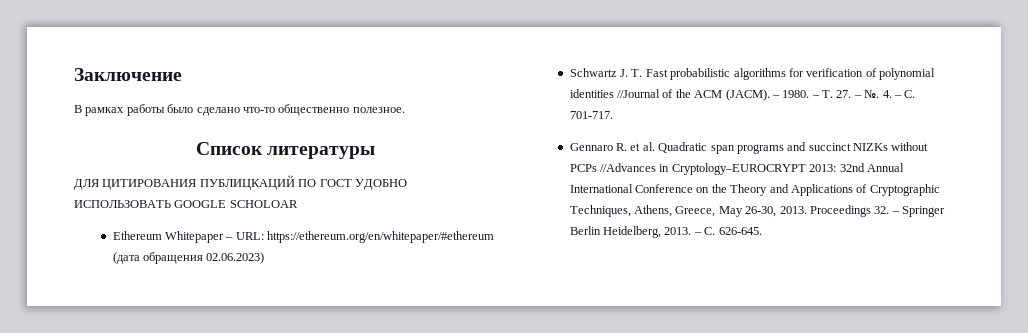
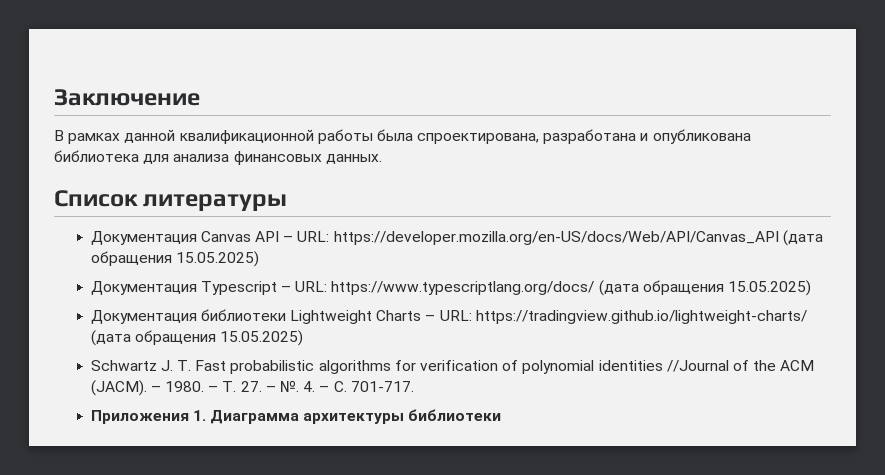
- В рамках работы было сделано что-то общественно полезное.
+ В рамках данной квалификационной работы была спроектирована, разработана и опубликована библиотека для анализа финансовых данных.
  Список литературы
- ДЛЯ ЦИТИРОВАНИЯ ПУБЛИЦКАЦИЙ ПО ГОСТ УДОБНО ИСПОЛЬЗОВАТЬ GOOGLE SCHOLOAR
- Ethereum Whitepaper – URL: https://ethereum.org/en/whitepaper/#ethereum (дата обращения 02.06.2023)
+ Документация Canvas API – URL: https://developer.mozilla.org/en-US/docs/Web/API/Canvas_API (дата обращения 15.05.2025)
+ Документация Typescript – URL: https://www.typescriptlang.org/docs/ (дата обращения 15.05.2025)
+ Документация библиотеки Lightweight Charts – URL: https://tradingview.github.io/lightweight-charts/ (дата обращения 15.05.2025)
- Gennaro R. et al. Quadratic span programs and succinct NIZKs without PCPs //Advances in Cryptology–EUROCRYPT 2013: 32nd Annual International Conference on the Theory and Applications of Cryptographic Techniques, Athens, Greece, May 26-30, 2013. Proceedings 32. – Springer Berlin Heidelberg, 2013. – С. 626-645.
+ Приложения 1. Диаграмма архитектуры библиотеки

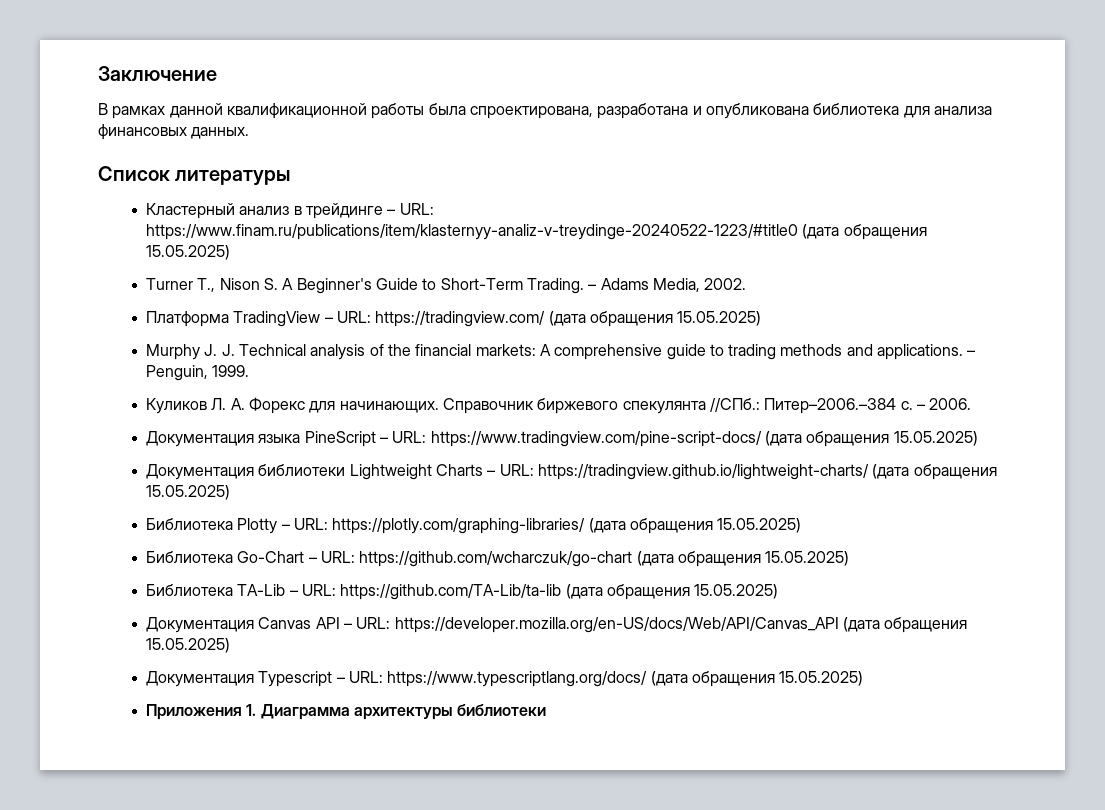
+ Кластерный анализ в трейдинге – URL: https://www.finam.ru/publications/item/klasternyy-analiz-v-treydinge-20240522-1223/#title0 (дата обращения 15.05.2025)
+ Turner T., Nison S. A Beginner's Guide to Short-Term Trading. – Adams Media, 2002.
+ Платформа TradingView – URL: https://tradingview.com/ (дата обращения 15.05.2025)
+ Murphy J. J. Technical analysis of the financial markets: A comprehensive guide to trading methods and applications. – Penguin, 1999.
+ Куликов Л. А. Форекс для начинающих. Справочник биржевого спекулянта //СПб.: Питер–2006.–384 с. – 2006.
+ Документация языка PineScript – URL: https://www.tradingview.com/pine-script-docs/ (дата обращения 15.05.2025)
+ Документация библиотеки Lightweight Charts – URL: https://tradingview.github.io/lightweight-charts/ (дата обращения 15.05.2025)
+ Библиотека Plotty – URL: https://plotly.com/graphing-libraries/ (дата обращения 15.05.2025)
+ Библиотека Go-Chart – URL: https://github.com/wcharczuk/go-chart (дата обращения 15.05.2025)
+ Библиотека TA-Lib – URL: https://github.com/TA-Lib/ta-lib (дата обращения 15.05.2025)
- Документация библиотеки Lightweight Charts – URL: https://tradingview.github.io/lightweight-charts/ (дата обращения 15.05.2025)
- Schwartz J. T. Fast probabilistic algorithms for verification of polynomial identities //Journal of the ACM (JACM). – 1980. – Т. 27. – №. 4. – С. 701-717.

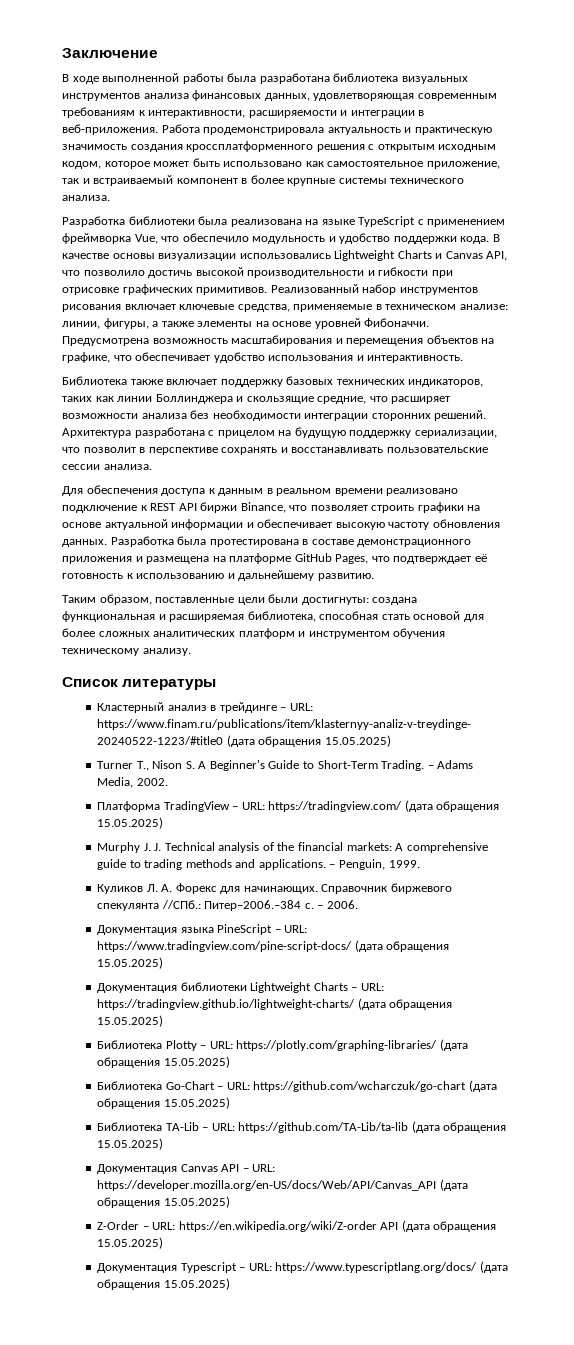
- В рамках данной квалификационной работы была спроектирована, разработана и опубликована библиотека для анализа финансовых данных.
+ В ходе выполненной работы была разработана библиотека визуальных инструментов анализа финансовых данных, удовлетворяющая современным требованиям к интерактивности, расширяемости и интеграции в веб-приложения. Работа продемонстрировала актуальность и практическую значимость создания кроссплатформенного решения с открытым исходным кодом, которое может быть использовано как самостоятельное приложение, так и встраиваемый компонент в более крупные системы технического анализа.
+ Разработка библиотеки была реализована на языке TypeScript с применением фреймворка Vue, что обеспечило модульность и удобство поддержки кода. В качестве основы визуализации использовались Lightweight Charts и Canvas API, что позволило достичь высокой производительности и гибкости при отрисовке графических примитивов. Реализованный набор инструментов рисования включает ключевые средства, применяемые в техническом анализе: линии, фигуры, а также элементы на основе уровней Фибоначчи. Предусмотрена возможность масштабирования и перемещения объектов на графике, что обеспечивает удобство использования и интерактивность.
+ Библиотека также включает поддержку базовых технических индикаторов, таких как линии Боллинджера и скользящие средние, что расширяет возможности анализа без необходимости интеграции сторонних решений. Архитектура разработана с прицелом на будущую поддержку сериализации, что позволит в перспективе сохранять и восстанавливать пользовательские сессии анализа.
+ Для обеспечения доступа к данным в реальном времени реализовано подключение к REST API биржи Binance, что позволяет строить графики на основе актуальной информации и обеспечивает высокую частоту обновления данных. Разработка была протестирована в составе демонстрационного приложения и размещена на платформе GitHub Pages, что подтверждает её готовность к использованию и дальнейшему развитию.
+ Таким образом, поставленные цели были достигнуты: создана функциональная и расширяемая библиотека, способная стать основой для более сложных аналитических платформ и инструментом обучения техническому анализу.
+ Z-Order – URL: https://en.wikipedia.org/wiki/Z-order API (дата обращения 15.05.2025)
- Приложения 1. Диаграмма архитектуры библиотеки

